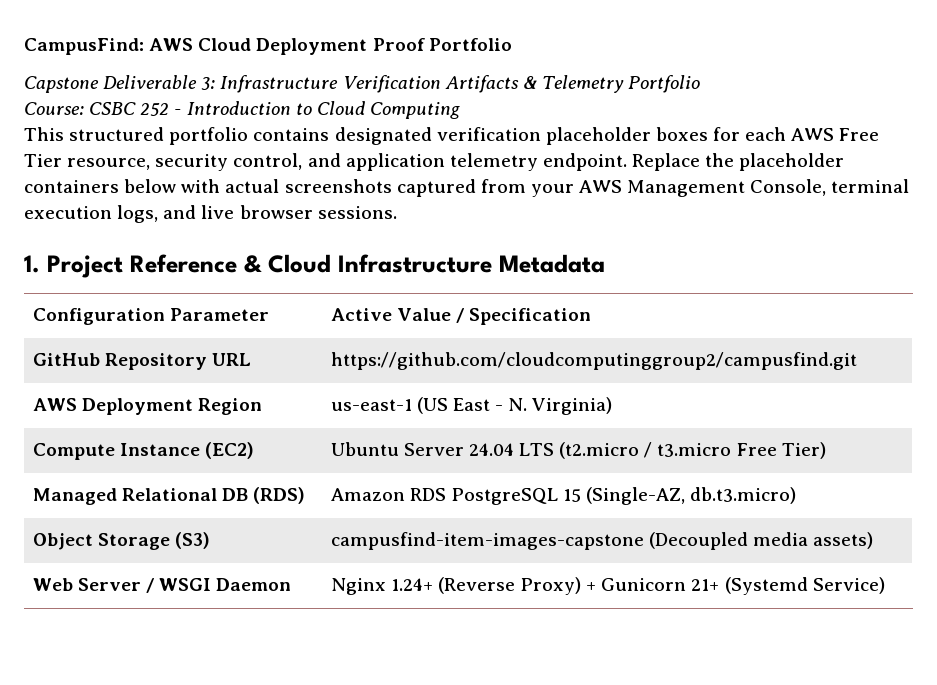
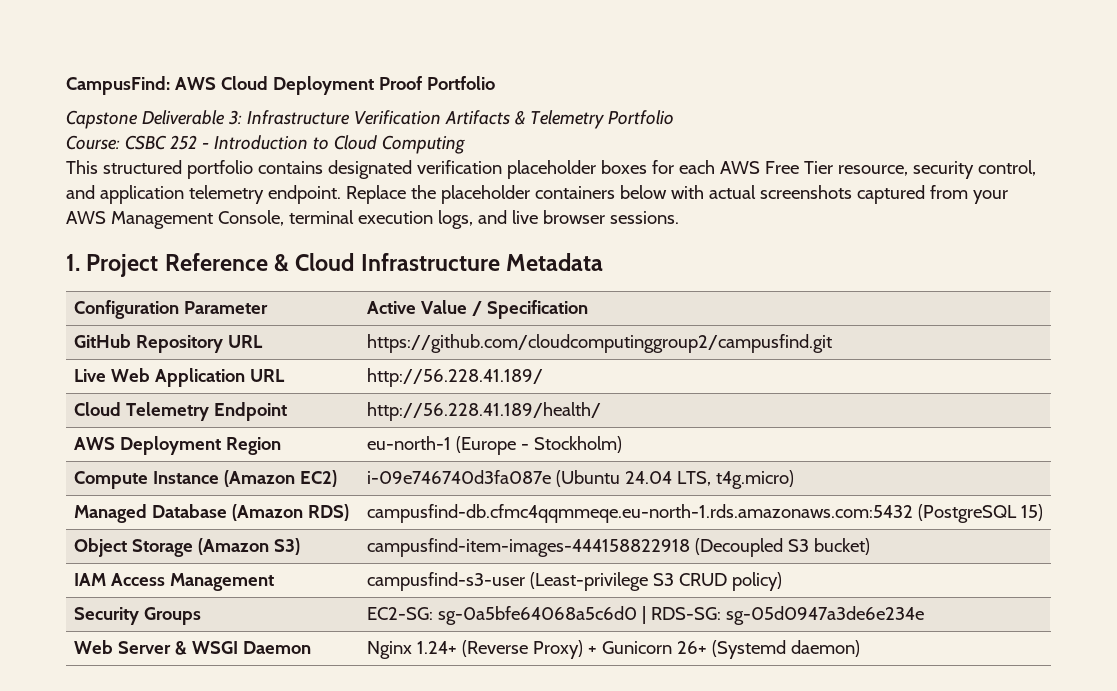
- AWS Deployment Region | us-east-1 (US East - N. Virginia)
- Compute Instance (EC2) | Ubuntu Server 24.04 LTS (t2.micro / t3.micro Free Tier)
- Managed Relational DB (RDS) | Amazon RDS PostgreSQL 15 (Single-AZ, db.t3.micro)
- Object Storage (S3) | campusfind-item-images-capstone (Decoupled media assets)
+ Live Web Application URL | http://56.228.41.189/
+ Cloud Telemetry Endpoint | http://56.228.41.189/health/
+ AWS Deployment Region | eu-north-1 (Europe - Stockholm)
+ Compute Instance (Amazon EC2) | i-09e746740d3fa087e (Ubuntu 24.04 LTS, t4g.micro)
+ Managed Database (Amazon RDS) | campusfind-db.cfmc4qqmmeqe.eu-north-1.rds.amazonaws.com:5432 (PostgreSQL 15)
+ Object Storage (Amazon S3) | campusfind-item-images-444158822918 (Decoupled S3 bucket)
+ IAM Access Management | campusfind-s3-user (Least-privilege S3 CRUD policy)
+ Security Groups | EC2-SG: sg-0a5bfe64068a5c6d0 | RDS-SG: sg-05d0947a3de6e234e
- Web Server / WSGI Daemon | Nginx 1.24+ (Reverse Proxy) + Gunicorn 21+ (Systemd Service)
+ Web Server & WSGI Daemon | Nginx 1.24+ (Reverse Proxy) + Gunicorn 26+ (Systemd daemon)

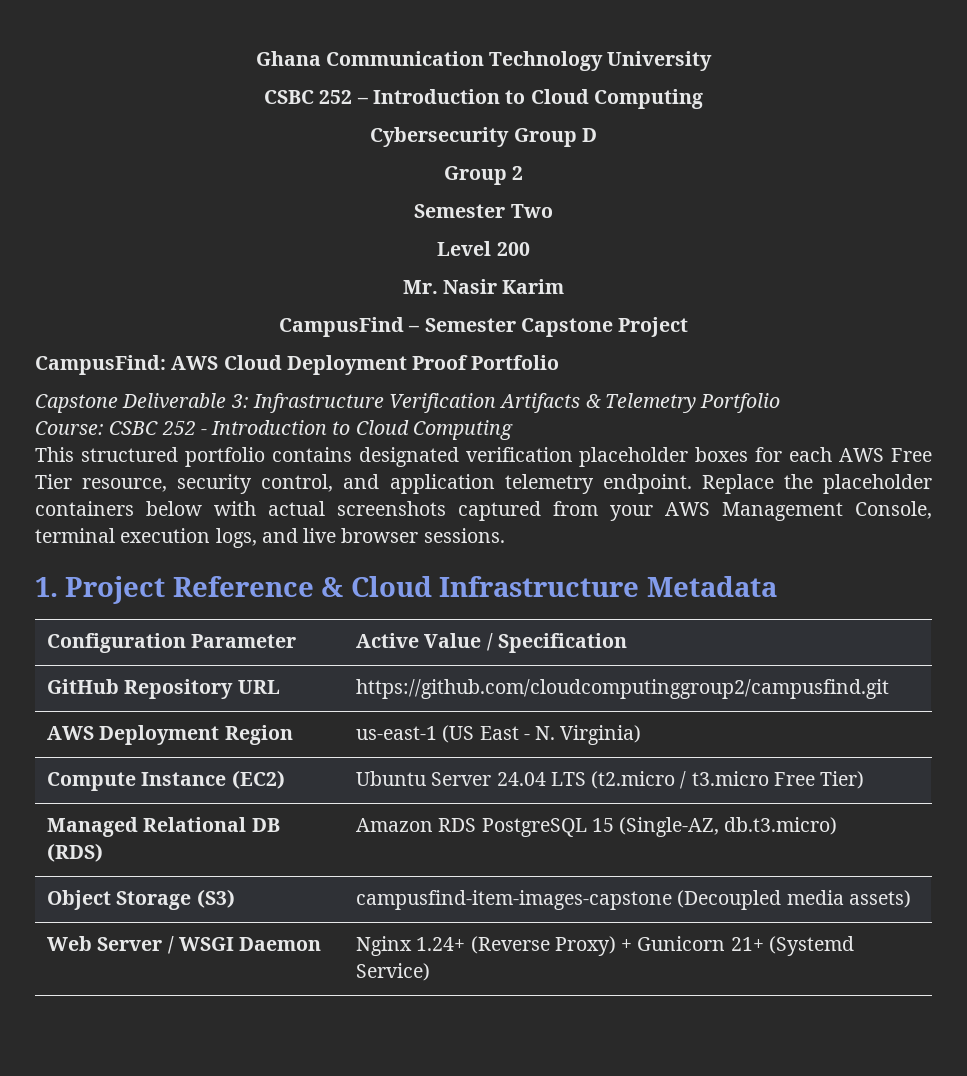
+ Ghana Communication Technology University
+ CSBC 252 – Introduction to Cloud Computing
+ Cybersecurity Group D
+ Group 2
+ Semester Two
+ Level 200
+ Mr. Nasir Karim
+ CampusFind – Semester Capstone Project
- Live Web Application URL | http://56.228.41.189/
- Cloud Telemetry Endpoint | http://56.228.41.189/health/
- AWS Deployment Region | eu-north-1 (Europe - Stockholm)
- Compute Instance (Amazon EC2) | i-09e746740d3fa087e (Ubuntu 24.04 LTS, t4g.micro)
- Managed Database (Amazon RDS) | campusfind-db.cfmc4qqmmeqe.eu-north-1.rds.amazonaws.com:5432 (PostgreSQL 15)
- Object Storage (Amazon S3) | campusfind-item-images-444158822918 (Decoupled S3 bucket)
- IAM Access Management | campusfind-s3-user (Least-privilege S3 CRUD policy)
- Security Groups | EC2-SG: sg-0a5bfe64068a5c6d0 | RDS-SG: sg-05d0947a3de6e234e
+ AWS Deployment Region | us-east-1 (US East - N. Virginia)
+ Compute Instance (EC2) | Ubuntu Server 24.04 LTS (t2.micro / t3.micro Free Tier)
+ Managed Relational DB (RDS) | Amazon RDS PostgreSQL 15 (Single-AZ, db.t3.micro)
+ Object Storage (S3) | campusfind-item-images-capstone (Decoupled media assets)
- Web Server & WSGI Daemon | Nginx 1.24+ (Reverse Proxy) + Gunicorn 26+ (Systemd daemon)
+ Web Server / WSGI Daemon | Nginx 1.24+ (Reverse Proxy) + Gunicorn 21+ (Systemd Service)

